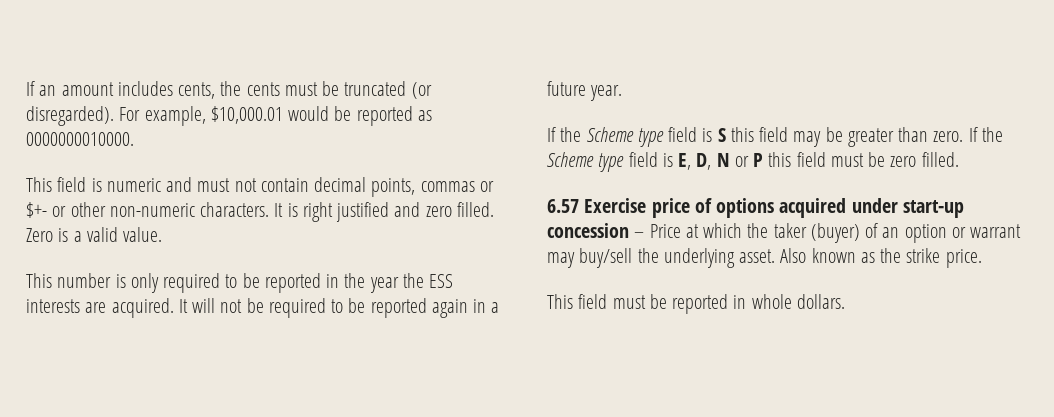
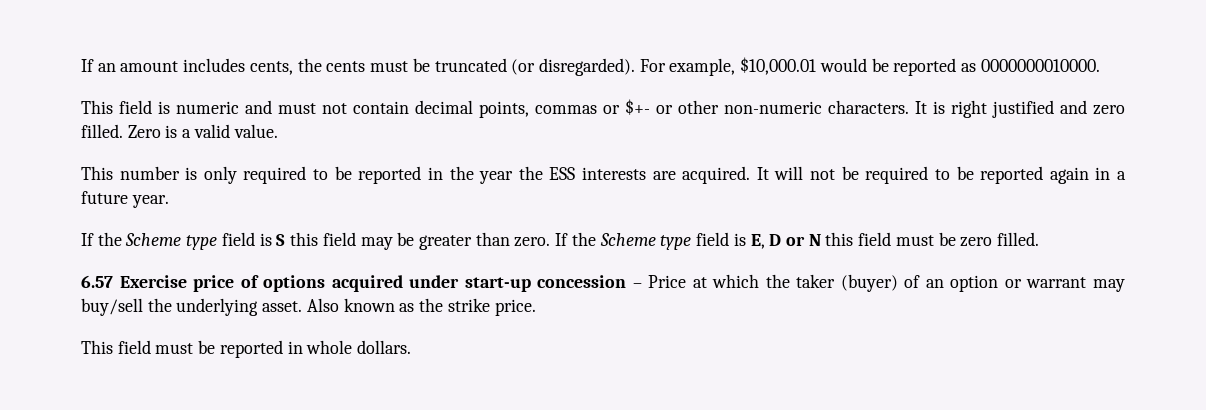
- If the Scheme type field is E, D, N or P this field must be zero filled.
+ If the Scheme type field is E, D or N this field must be zero filled.

